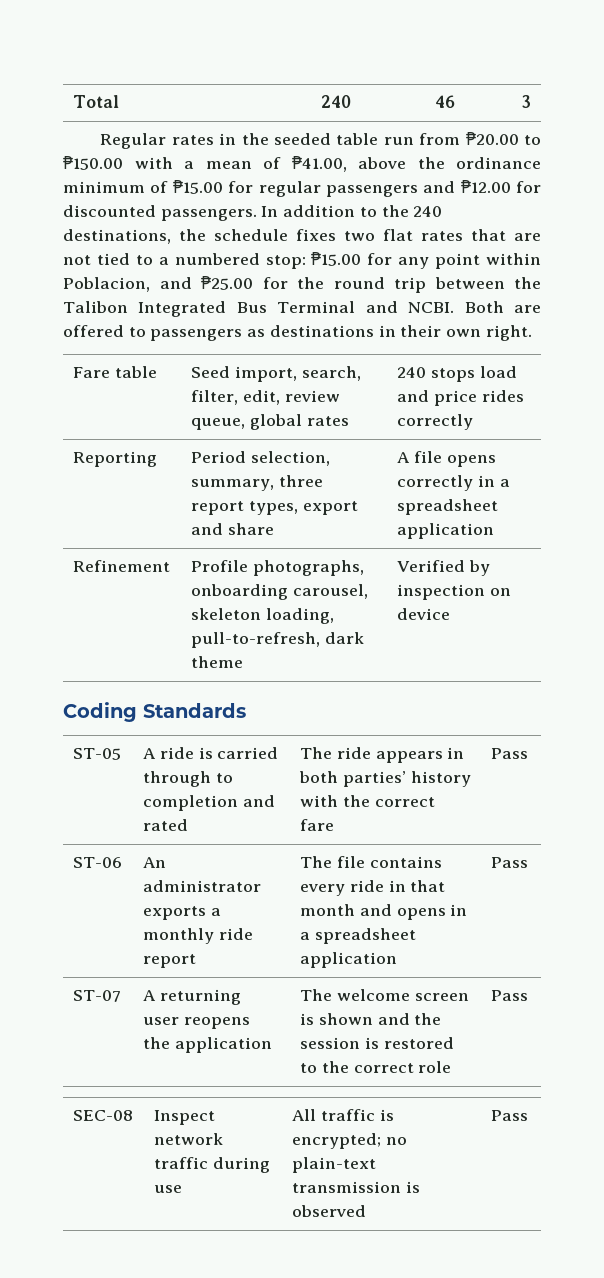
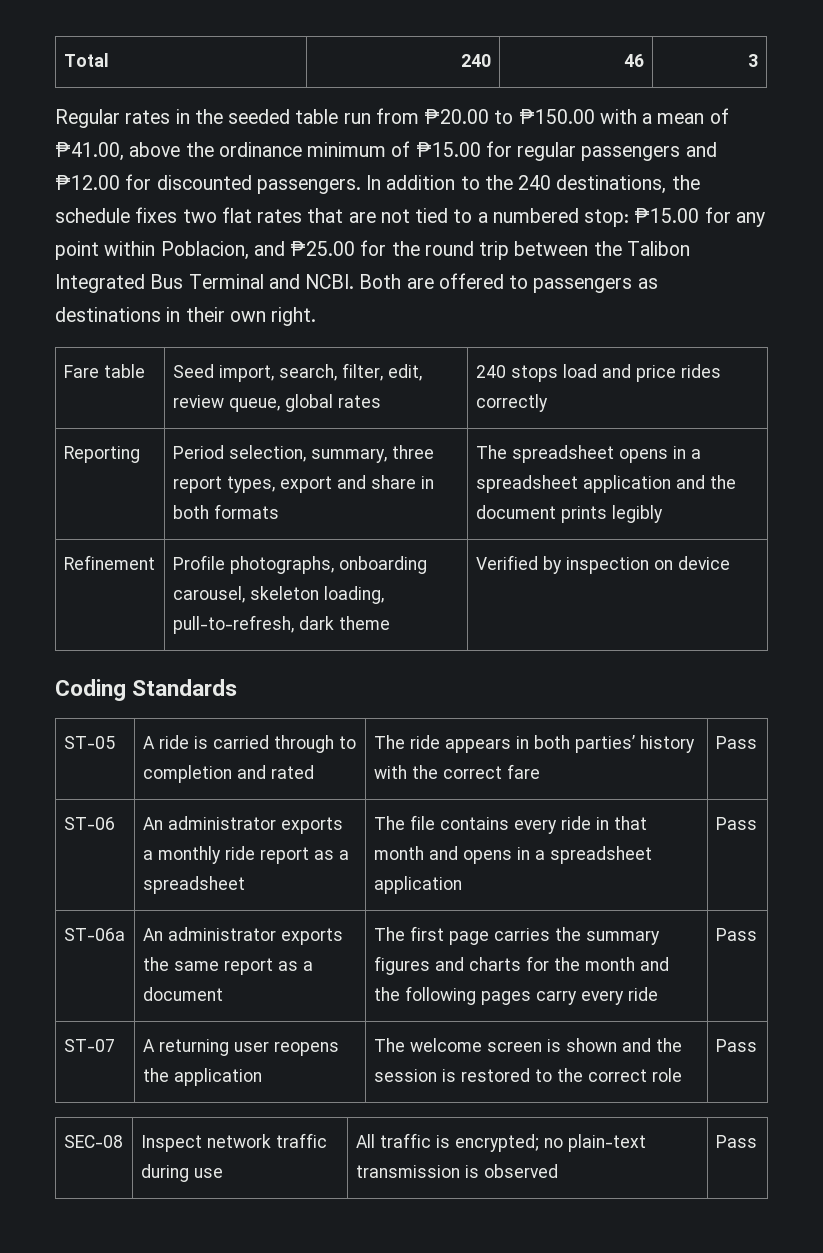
- Reporting | Period selection, summary, three report types, export and share | A file opens correctly in a spreadsheet application
+ Reporting | Period selection, summary, three report types, export and share in both formats | The spreadsheet opens in a spreadsheet application and the document prints legibly
- ST-06 | An administrator exports a monthly ride report | The file contains every ride in that month and opens in a spreadsheet application | Pass
+ ST-06 | An administrator exports a monthly ride report as a spreadsheet | The file contains every ride in that month and opens in a spreadsheet application | Pass
+ ST-06a | An administrator exports the same report as a document | The first page carries the summary figures and charts for the month and the following pages carry every ride | Pass

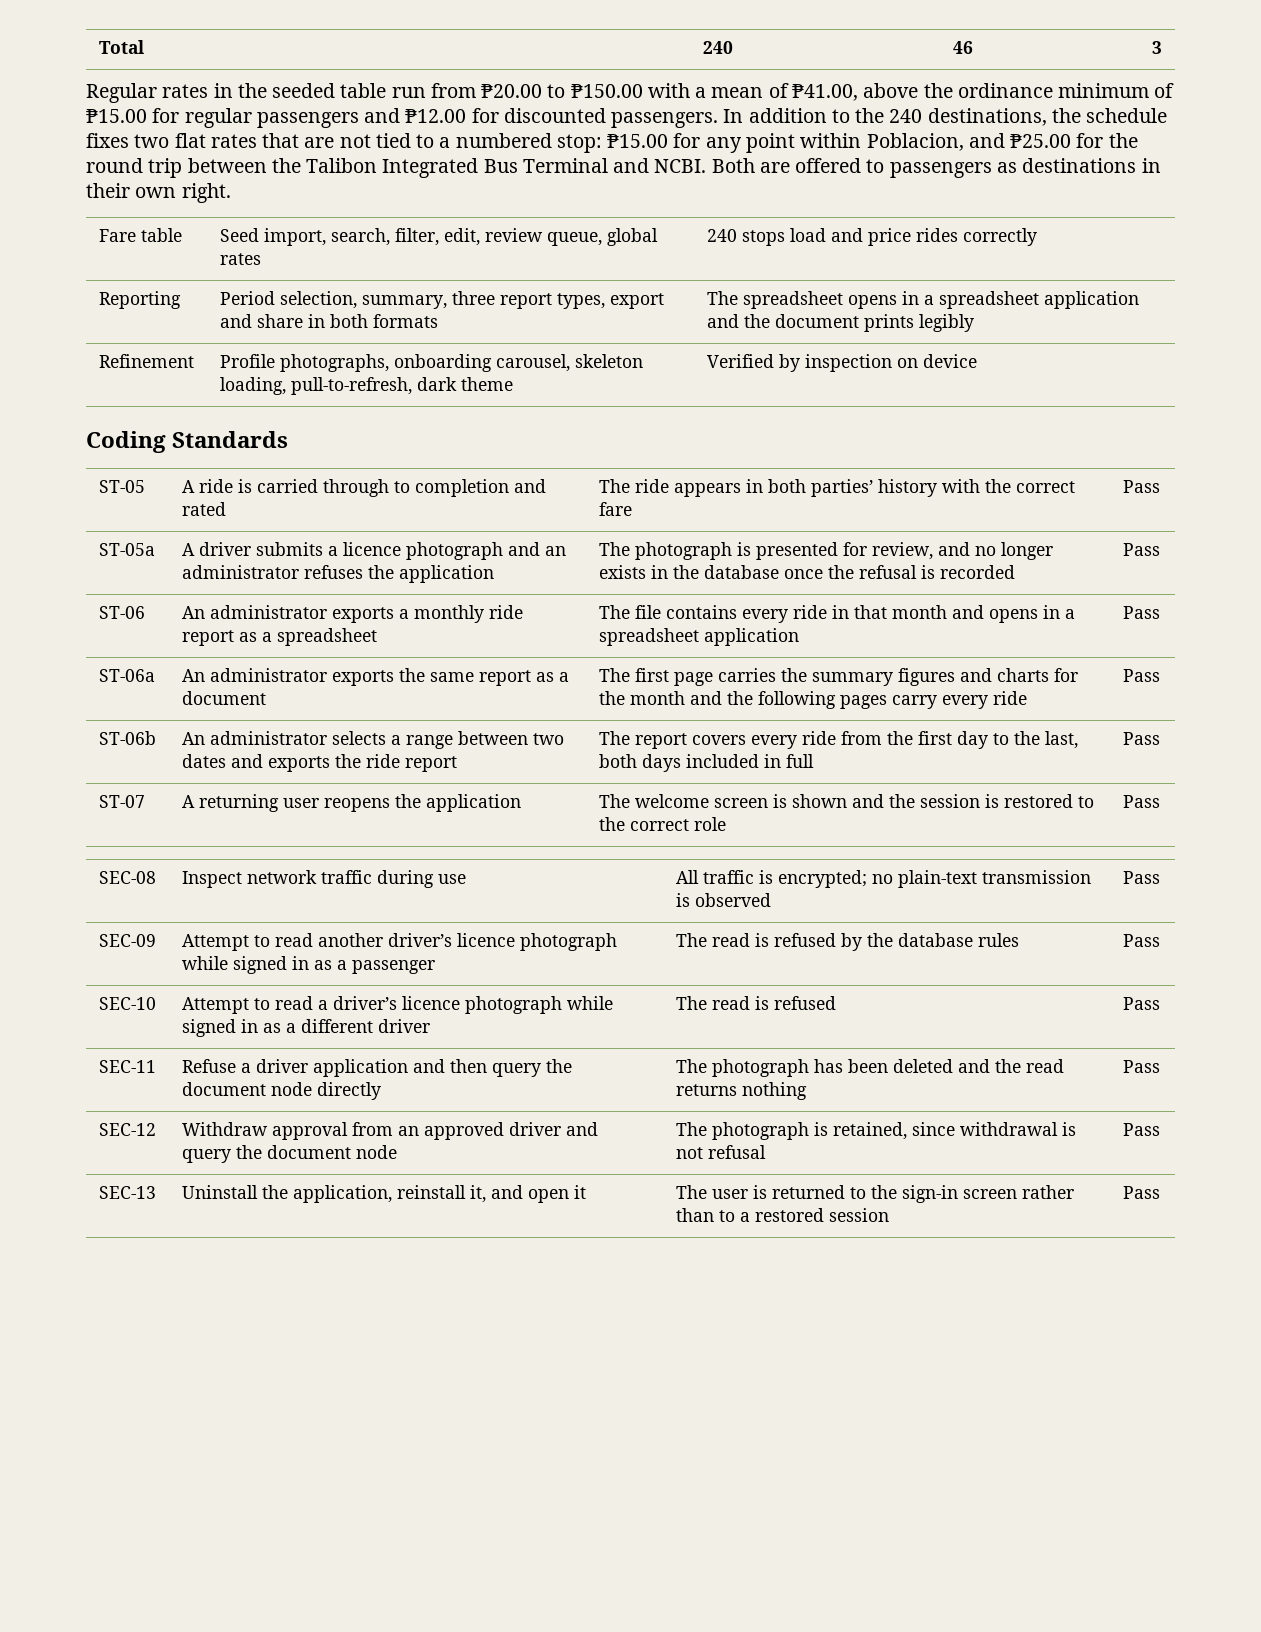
+ ST-05a | A driver submits a licence photograph and an administrator refuses the application | The photograph is presented for review, and no longer exists in the database once the refusal is recorded | Pass
+ ST-06b | An administrator selects a range between two dates and exports the ride report | The report covers every ride from the first day to the last, both days included in full | Pass
+ SEC-09 | Attempt to read another driver’s licence photograph while signed in as a passenger | The read is refused by the database rules | Pass
+ SEC-10 | Attempt to read a driver’s licence photograph while signed in as a different driver | The read is refused | Pass
+ SEC-11 | Refuse a driver application and then query the document node directly | The photograph has been deleted and the read returns nothing | Pass
+ SEC-12 | Withdraw approval from an approved driver and query the document node | The photograph is retained, since withdrawal is not refusal | Pass
+ SEC-13 | Uninstall the application, reinstall it, and open it | The user is returned to the sign-in screen rather than to a restored session | Pass

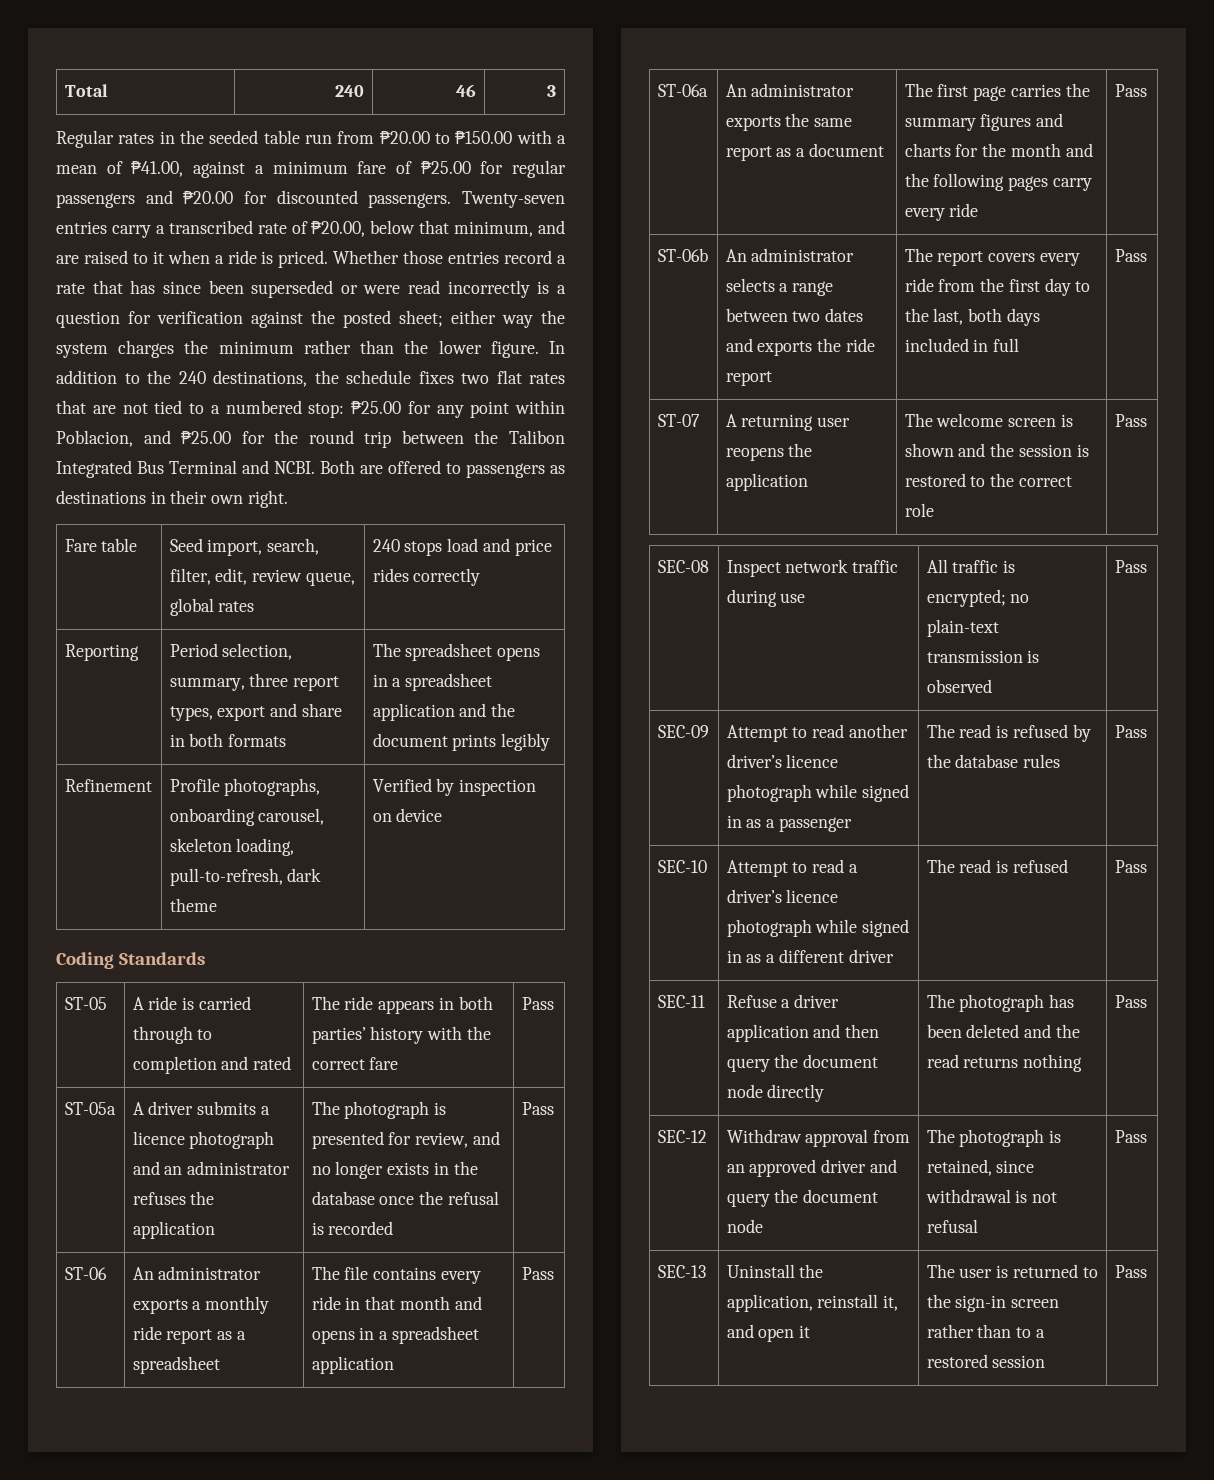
- Regular rates in the seeded table run from ₱20.00 to ₱150.00 with a mean of ₱41.00, above the ordinance minimum of ₱15.00 for regular passengers and ₱12.00 for discounted passengers.
+ Regular rates in the seeded table run from ₱20.00 to ₱150.00 with a mean of ₱41.00, against a minimum fare of ₱25.00 for regular passengers and ₱20.00 for discounted passengers.
+ Twenty-seven entries carry a transcribed rate of ₱20.00, below that minimum, and are raised to it when a ride is priced. Whether those entries record a rate that has since been superseded or were read incorrectly is a question for verification against the posted sheet; either way the system charges the minimum rather than the lower figure.
- In addition to the 240 destinations, the schedule fixes two flat rates that are not tied to a numbered stop: ₱15.00 for any point within Poblacion, and ₱25.00 for the round trip between the Talibon Integrated Bus Terminal and NCBI.
+ In addition to the 240 destinations, the schedule fixes two flat rates that are not tied to a numbered stop: ₱25.00 for any point within Poblacion, and ₱25.00 for the round trip between the Talibon Integrated Bus Terminal and NCBI.

